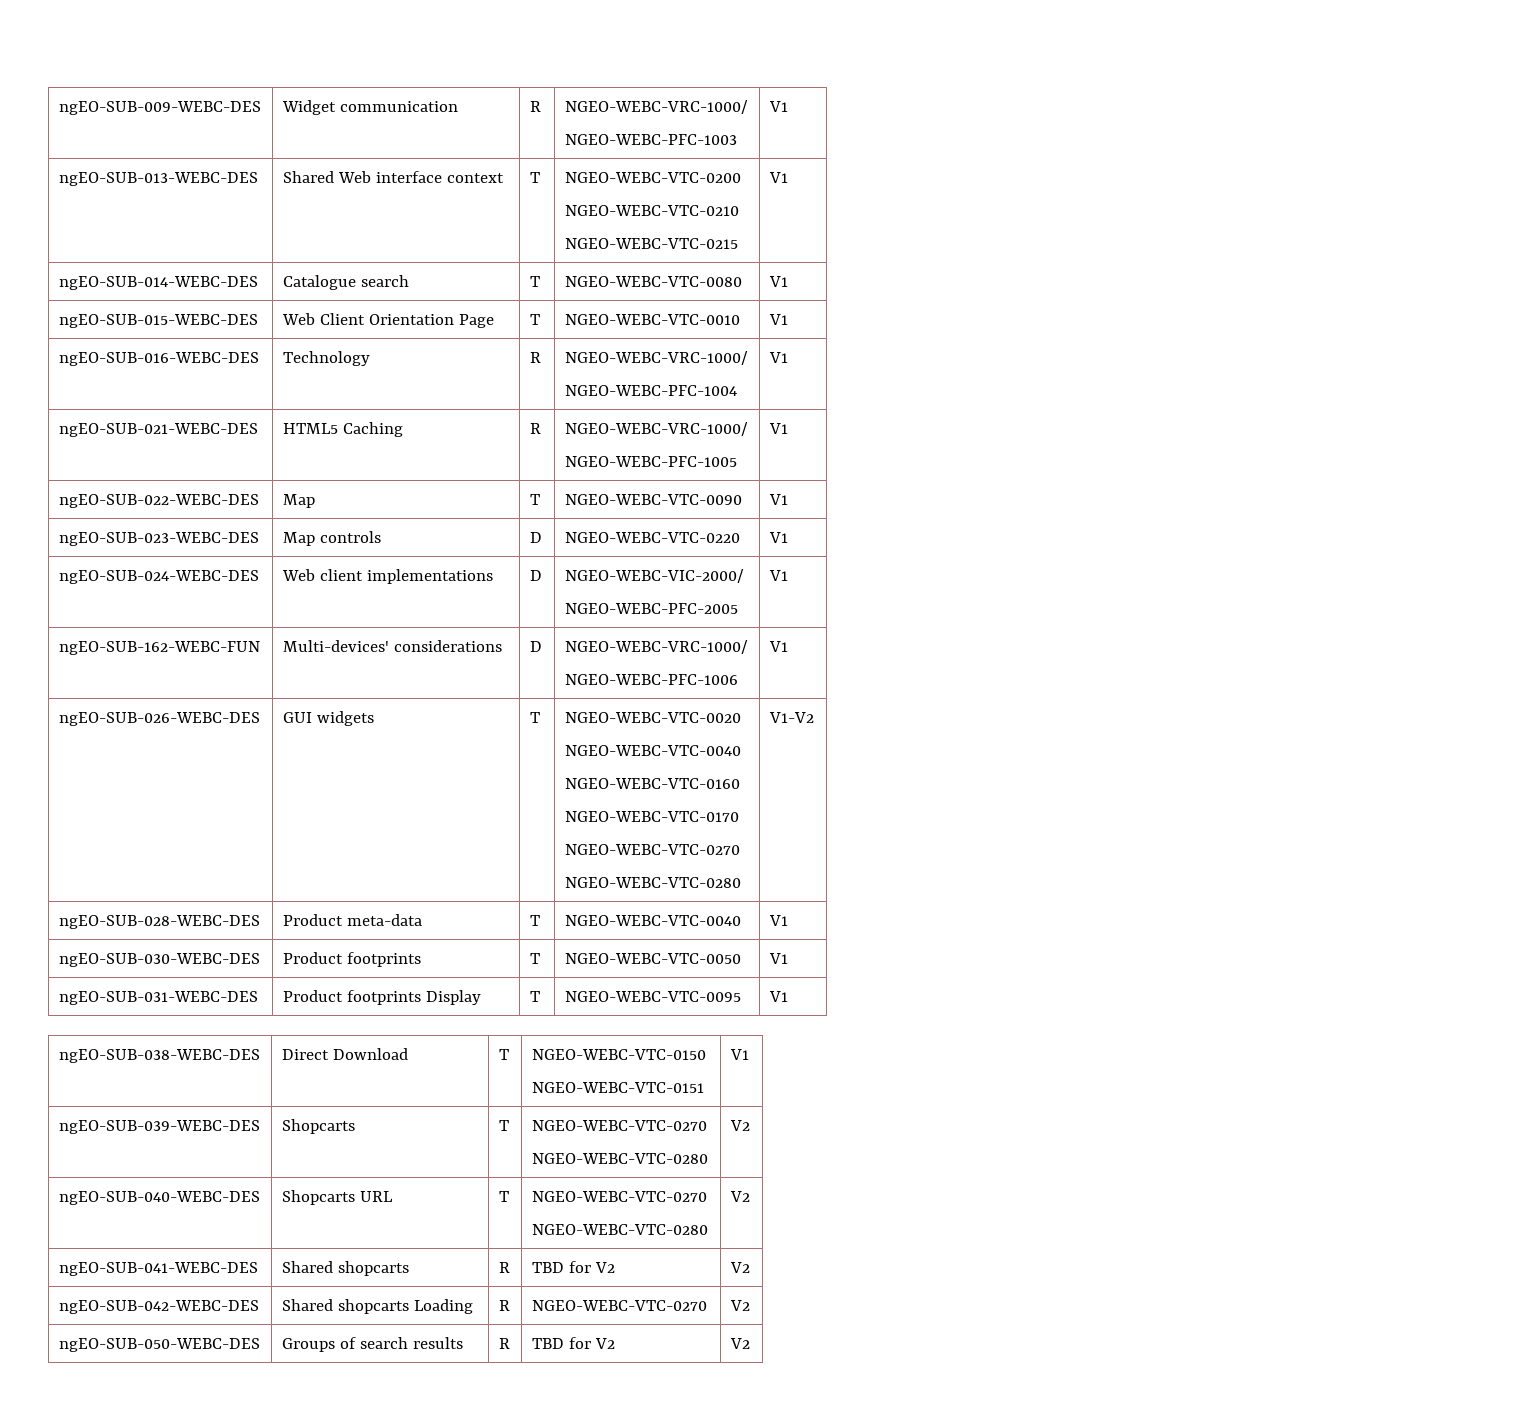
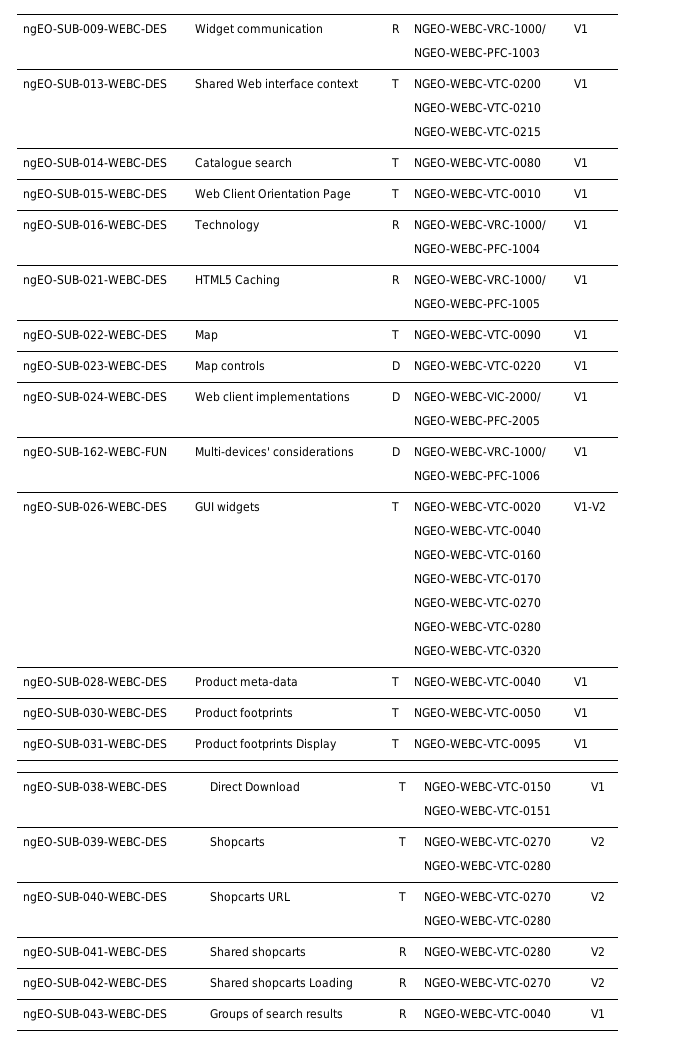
  ngEO-SUB-026-WEBC-DES | GUI widgets | T | NGEO-WEBC-VTC-0020
  NGEO-WEBC-VTC-0040
  NGEO-WEBC-VTC-0160
  NGEO-WEBC-VTC-0170
  NGEO-WEBC-VTC-0270
- NGEO-WEBC-VTC-0280 | V1-V2
+ NGEO-WEBC-VTC-0280
+ NGEO-WEBC-VTC-0320 | V1-V2
- ngEO-SUB-041-WEBC-DES | Shared shopcarts | R | TBD for V2 | V2
+ ngEO-SUB-041-WEBC-DES | Shared shopcarts | R | NGEO-WEBC-VTC-0280 | V2
- ngEO-SUB-050-WEBC-DES | Groups of search results | R | TBD for V2 | V2
+ ngEO-SUB-043-WEBC-DES | Groups of search results | R | NGEO-WEBC-VTC-0040 | V1

